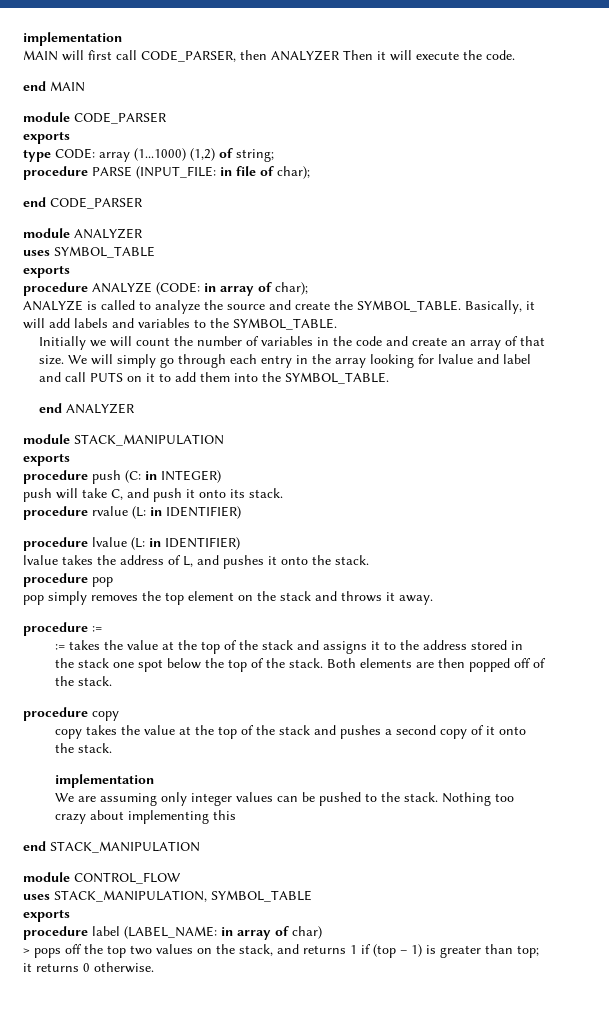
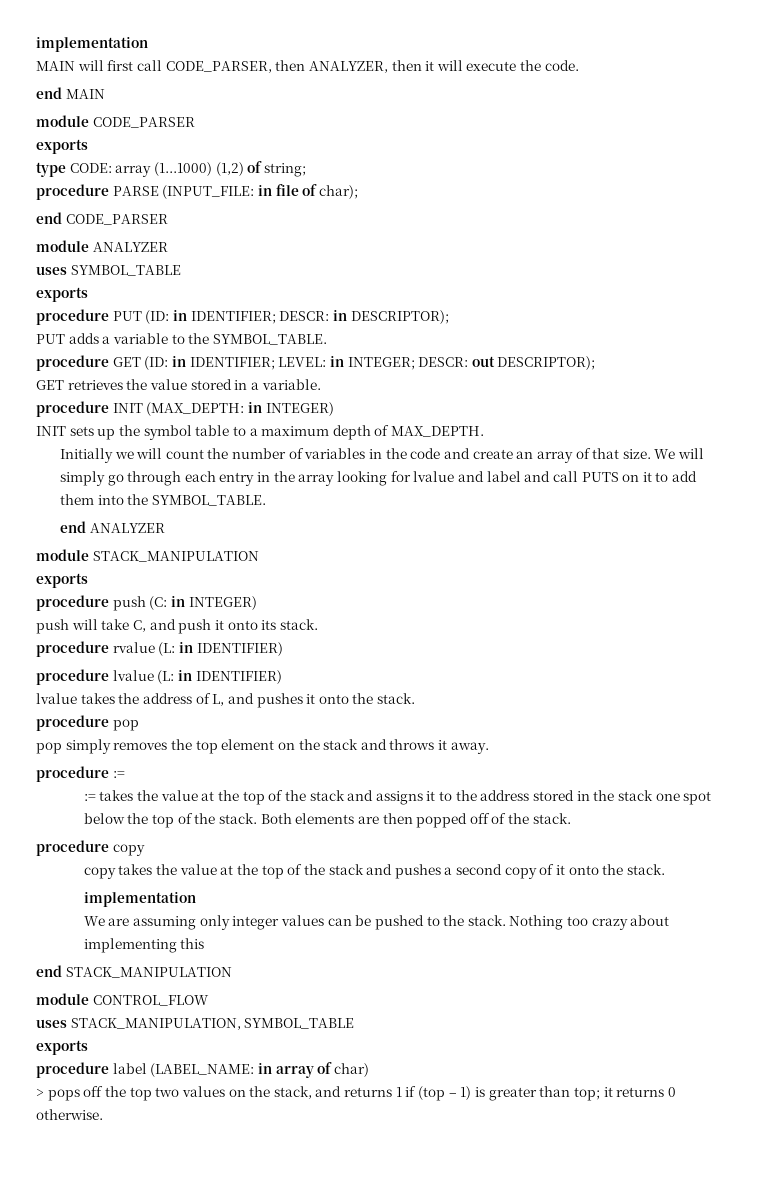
- MAIN will first call CODE_PARSER, then ANALYZER Then it will execute the code.
+ MAIN will first call CODE_PARSER, then ANALYZER, then it will execute the code.
- procedure ANALYZE (CODE: in array of char);
- ANALYZE is called to analyze the source and create the SYMBOL_TABLE. Basically, it will add labels and variables to the SYMBOL_TABLE.
+ procedure PUT (ID: in IDENTIFIER; DESCR: in DESCRIPTOR);
+ PUT adds a variable to the SYMBOL_TABLE.
+ procedure GET (ID: in IDENTIFIER; LEVEL: in INTEGER; DESCR: out DESCRIPTOR);
+ GET retrieves the value stored in a variable.
+ procedure INIT (MAX_DEPTH: in INTEGER)
+ INIT sets up the symbol table to a maximum depth of MAX_DEPTH.

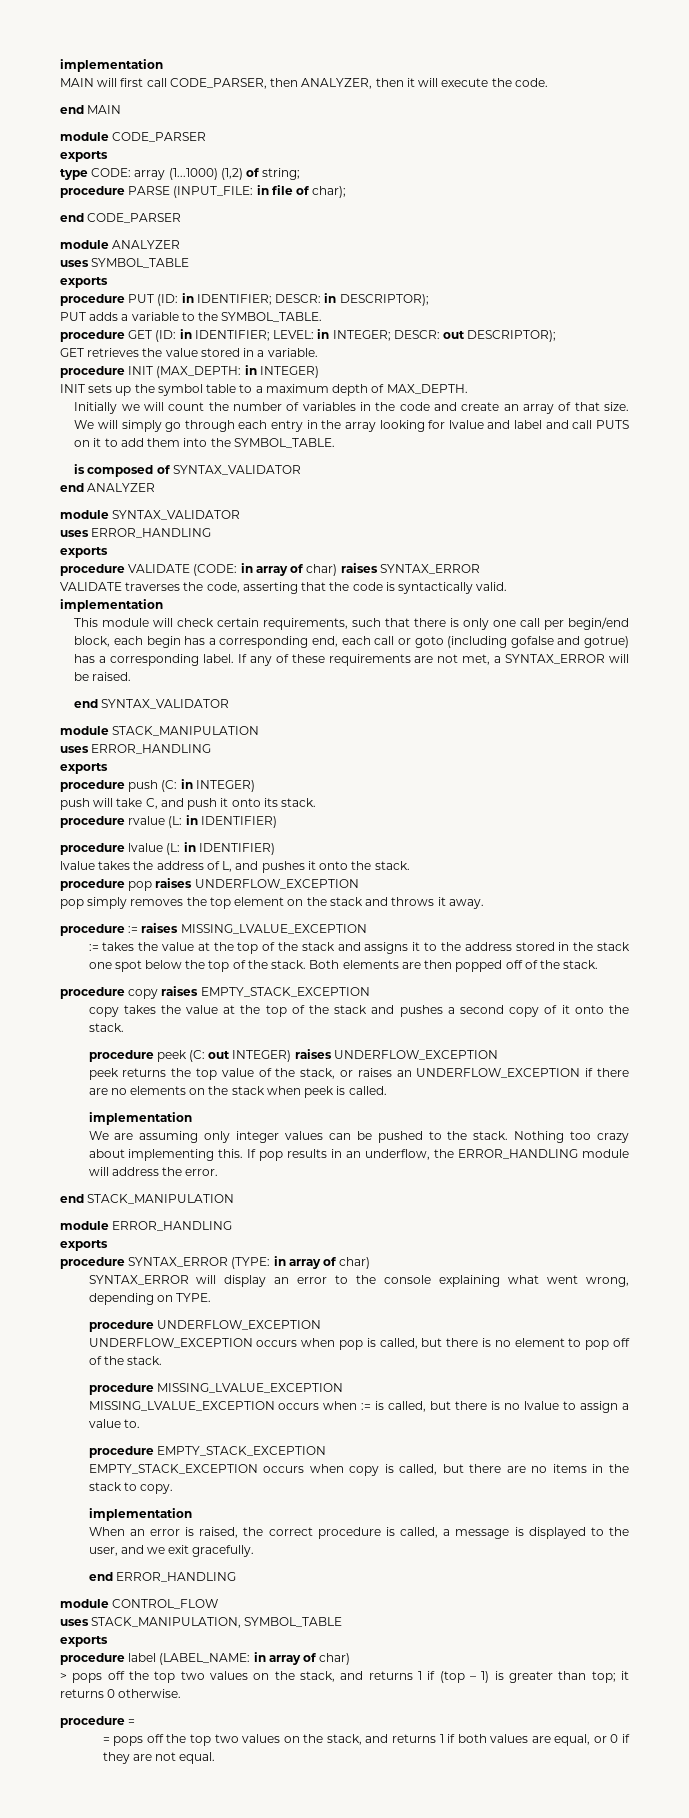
+ is composed of SYNTAX_VALIDATOR
  end ANALYZER
+ module SYNTAX_VALIDATOR
+ uses ERROR_HANDLING
+ exports
+ procedure VALIDATE (CODE: in array of char) raises SYNTAX_ERROR
+ VALIDATE traverses the code, asserting that the code is syntactically valid.
+ implementation
+ This module will check certain requirements, such that there is only one call per begin/end block, each begin has a corresponding end, each call or goto (including gofalse and gotrue) has a corresponding label. If any of these requirements are not met, a SYNTAX_ERROR will be raised.
+ end SYNTAX_VALIDATOR
  module STACK_MANIPULATION
+ uses ERROR_HANDLING
- procedure pop
+ procedure pop raises UNDERFLOW_EXCEPTION
- procedure :=
+ procedure := raises MISSING_LVALUE_EXCEPTION
- procedure copy
+ procedure copy raises EMPTY_STACK_EXCEPTION
+ procedure peek (C: out INTEGER) raises UNDERFLOW_EXCEPTION
+ peek returns the top value of the stack, or raises an UNDERFLOW_EXCEPTION if there are no elements on the stack when peek is called.
- Nothing too crazy about implementing this
+ Nothing too crazy about implementing this. If pop results in an underflow, the ERROR_HANDLING module will address the error.
  end STACK_MANIPULATION
+ module ERROR_HANDLING
+ exports
+ procedure SYNTAX_ERROR (TYPE: in array of char)
+ SYNTAX_ERROR will display an error to the console explaining what went wrong, depending on TYPE.
+ procedure UNDERFLOW_EXCEPTION
+ UNDERFLOW_EXCEPTION occurs when pop is called, but there is no element to pop off of the stack.
+ procedure MISSING_LVALUE_EXCEPTION
+ MISSING_LVALUE_EXCEPTION occurs when := is called, but there is no lvalue to assign a value to.
+ procedure EMPTY_STACK_EXCEPTION
+ EMPTY_STACK_EXCEPTION occurs when copy is called, but there are no items in the stack to copy.
+ implementation
+ When an error is raised, the correct procedure is called, a message is displayed to the user, and we exit gracefully.
+ end ERROR_HANDLING
+ procedure =
+ = pops off the top two values on the stack, and returns 1 if both values are equal, or 0 if they are not equal.

